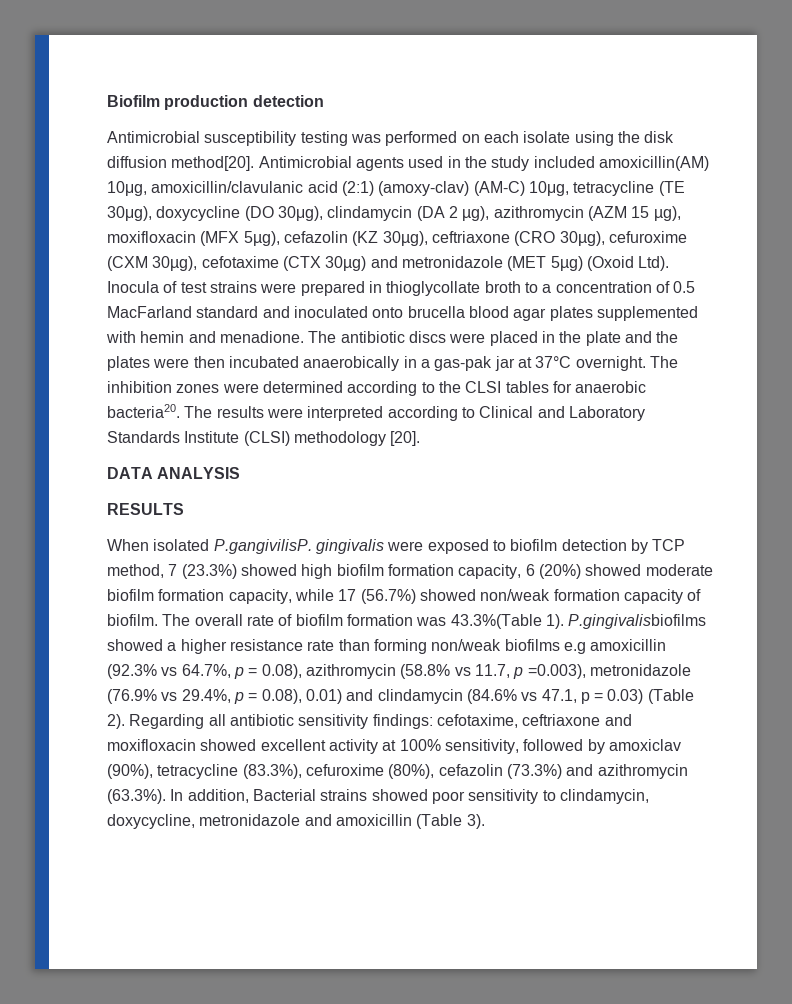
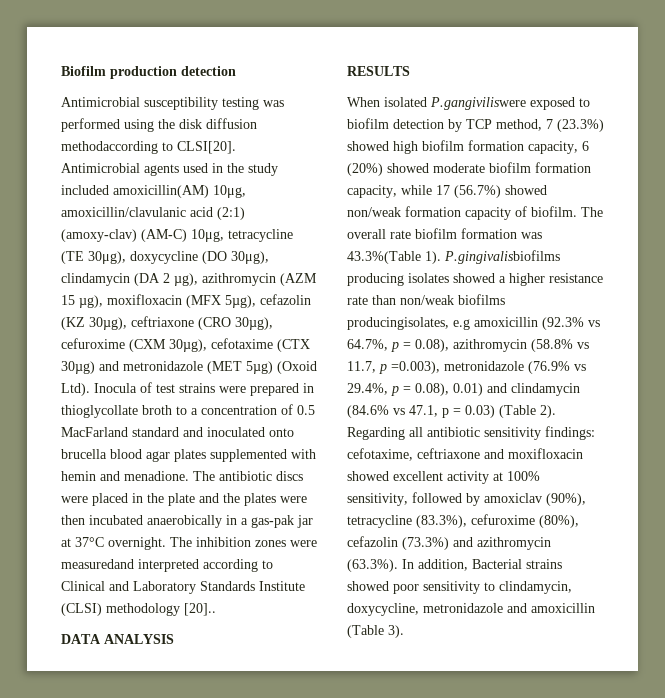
- Antimicrobial susceptibility testing was performed on each isolate using the disk diffusion method[20].
+ Antimicrobial susceptibility testing was performed using the disk diffusion methodaccording to CLSI[20].
- The inhibition zones were determined according to the CLSI tables for anaerobic bacteria20. The results were interpreted according to Clinical and Laboratory Standards Institute (CLSI) methodology [20].
+ The inhibition zones were measuredand interpreted according to Clinical and Laboratory Standards Institute (CLSI) methodology [20]..
- When isolated P.gangivilisP. gingivalis were exposed to biofilm detection by TCP method, 7 (23.3%) showed high biofilm formation capacity, 6 (20%) showed moderate biofilm formation capacity, while 17 (56.7%) showed non/weak formation capacity of biofilm.
+ When isolated P.gangiviliswere exposed to biofilm detection by TCP method, 7 (23.3%) showed high biofilm formation capacity, 6 (20%) showed moderate biofilm formation capacity, while 17 (56.7%) showed non/weak formation capacity of biofilm.
- The overall rate of biofilm formation was 43.3%(Table 1).
+ The overall rate biofilm formation was 43.3%(Table 1).
- P.gingivalisbiofilms showed a higher resistance rate than forming non/weak biofilms e.g amoxicillin (92.3% vs 64.7%, p = 0.08), azithromycin (58.8% vs 11.7, p =0.003), metronidazole (76.9% vs 29.4%, p = 0.08), 0.01) and clindamycin (84.6% vs 47.1, p = 0.03) (Table 2).
+ P.gingivalisbiofilms producing isolates showed a higher resistance rate than non/weak biofilms producingisolates, e.g amoxicillin (92.3% vs 64.7%, p = 0.08), azithromycin (58.8% vs 11.7, p =0.003), metronidazole (76.9% vs 29.4%, p = 0.08), 0.01) and clindamycin (84.6% vs 47.1, p = 0.03) (Table 2).

